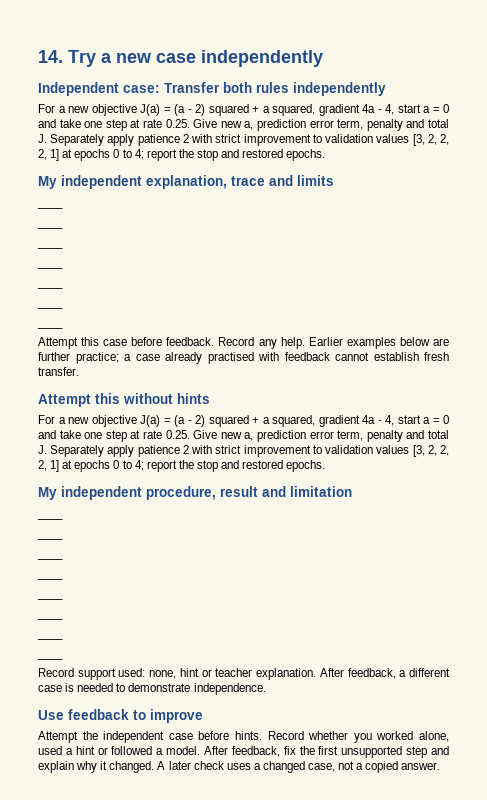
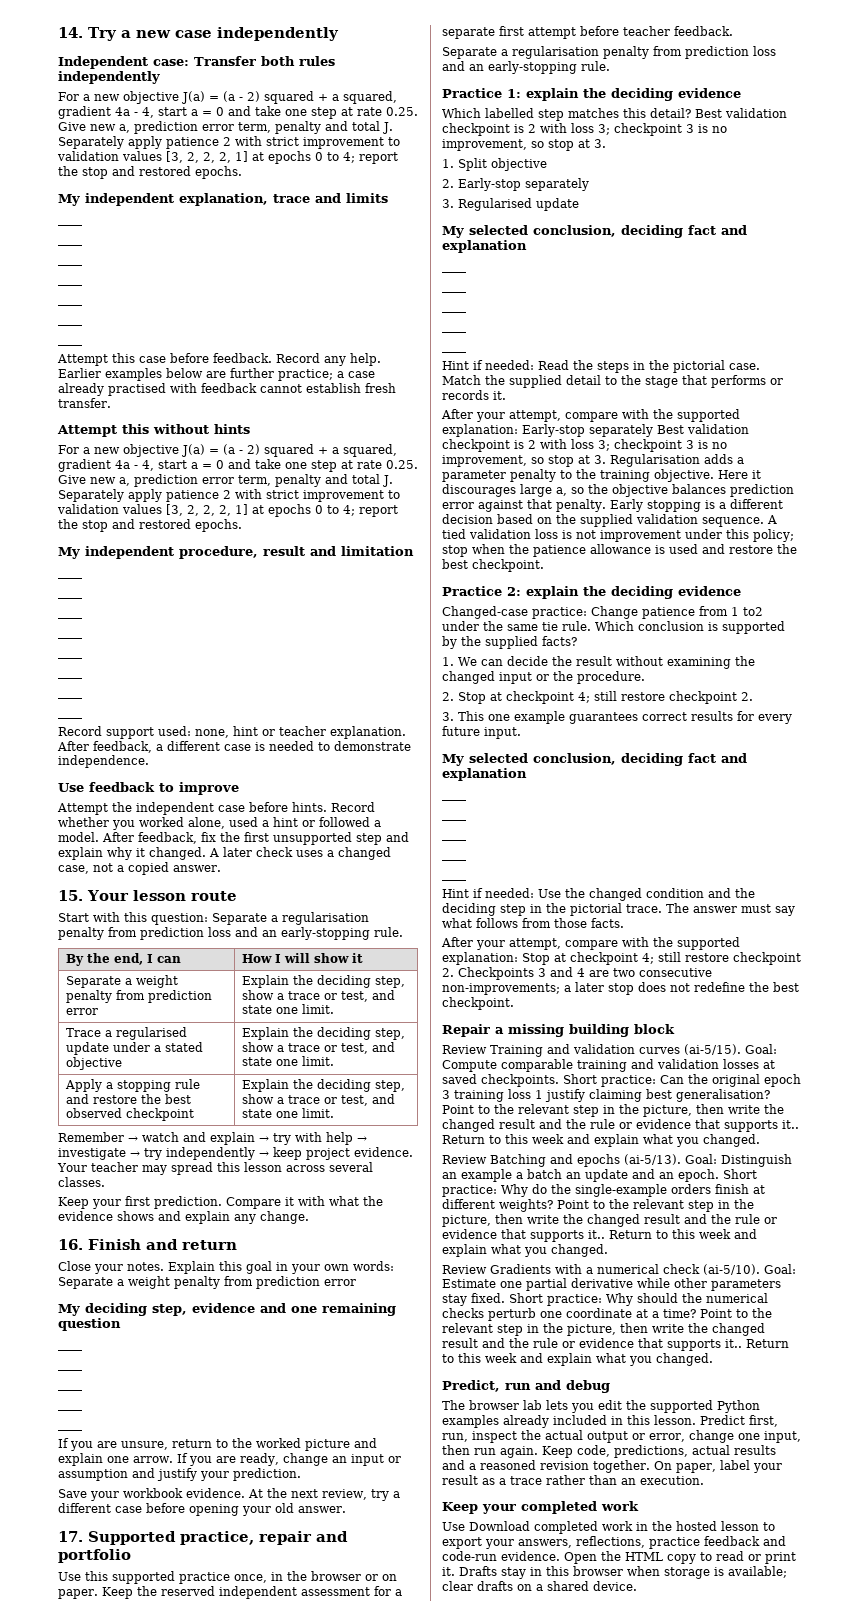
+ 15. Your lesson route
+ Start with this question: Separate a regularisation penalty from prediction loss and an early-stopping rule.
+ By the end, I can | How I will show it
+ Separate a weight penalty from prediction error | Explain the deciding step, show a trace or test, and state one limit.
+ Trace a regularised update under a stated objective | Explain the deciding step, show a trace or test, and state one limit.
+ Apply a stopping rule and restore the best observed checkpoint | Explain the deciding step, show a trace or test, and state one limit.
+ Remember → watch and explain → try with help → investigate → try independently → keep project evidence. Your teacher may spread this lesson across several classes.
+ Keep your first prediction. Compare it with what the evidence shows and explain any change.
+ 16. Finish and return
+ Close your notes. Explain this goal in your own words: Separate a weight penalty from prediction error
+ My deciding step, evidence and one remaining question
+ ____
+ ____
+ ____
+ ____
+ ____
+ If you are unsure, return to the worked picture and explain one arrow. If you are ready, change an input or assumption and justify your prediction.
+ Save your workbook evidence. At the next review, try a different case before opening your old answer.
+ 17. Supported practice, repair and portfolio
+ Use this supported practice once, in the browser or on paper. Keep the reserved independent assessment for a separate first attempt before teacher feedback.
+ Separate a regularisation penalty from prediction loss and an early-stopping rule.
+ Practice 1: explain the deciding evidence
+ Which labelled step matches this detail? Best validation checkpoint is 2 with loss 3; checkpoint 3 is no improvement, so stop at 3.
+ 1. Split objective
+ 2. Early-stop separately
+ 3. Regularised update
+ My selected conclusion, deciding fact and explanation
+ ____
+ ____
+ ____
+ ____
+ ____
+ Hint if needed: Read the steps in the pictorial case. Match the supplied detail to the stage that performs or records it.
+ After your attempt, compare with the supported explanation: Early-stop separately Best validation checkpoint is 2 with loss 3; checkpoint 3 is no improvement, so stop at 3. Regularisation adds a parameter penalty to the training objective. Here it discourages large a, so the objective balances prediction error against that penalty. Early stopping is a different decision based on the supplied validation sequence. A tied validation loss is not improvement under this policy; stop when the patience allowance is used and restore the best checkpoint.
+ Practice 2: explain the deciding evidence
+ Changed-case practice: Change patience from 1 to2 under the same tie rule. Which conclusion is supported by the supplied facts?
+ 1. We can decide the result without examining the changed input or the procedure.
+ 2. Stop at checkpoint 4; still restore checkpoint 2.
+ 3. This one example guarantees correct results for every future input.
+ My selected conclusion, deciding fact and explanation
+ ____
+ ____
+ ____
+ ____
+ ____
+ Hint if needed: Use the changed condition and the deciding step in the pictorial trace. The answer must say what follows from those facts.
+ After your attempt, compare with the supported explanation: Stop at checkpoint 4; still restore checkpoint 2. Checkpoints 3 and 4 are two consecutive non-improvements; a later stop does not redefine the best checkpoint.
+ Repair a missing building block
+ Review Training and validation curves (ai-5/15). Goal: Compute comparable training and validation losses at saved checkpoints. Short practice: Can the original epoch 3 training loss 1 justify claiming best generalisation? Point to the relevant step in the picture, then write the changed result and the rule or evidence that supports it.. Return to this week and explain what you changed.
+ Review Batching and epochs (ai-5/13). Goal: Distinguish an example a batch an update and an epoch. Short practice: Why do the single-example orders finish at different weights? Point to the relevant step in the picture, then write the changed result and the rule or evidence that supports it.. Return to this week and explain what you changed.
+ Review Gradients with a numerical check (ai-5/10). Goal: Estimate one partial derivative while other parameters stay fixed. Short practice: Why should the numerical checks perturb one coordinate at a time? Point to the relevant step in the picture, then write the changed result and the rule or evidence that supports it.. Return to this week and explain what you changed.
+ Predict, run and debug
+ The browser lab lets you edit the supported Python examples already included in this lesson. Predict first, run, inspect the actual output or error, change one input, then run again. Keep code, predictions, actual results and a reasoned revision together. On paper, label your result as a trace rather than an execution.
+ Keep your completed work
+ Use Download completed work in the hosted lesson to export your answers, reflections, practice feedback and code-run evidence. Open the HTML copy to read or print it. Drafts stay in this browser when storage is available; clear drafts on a shared device.

